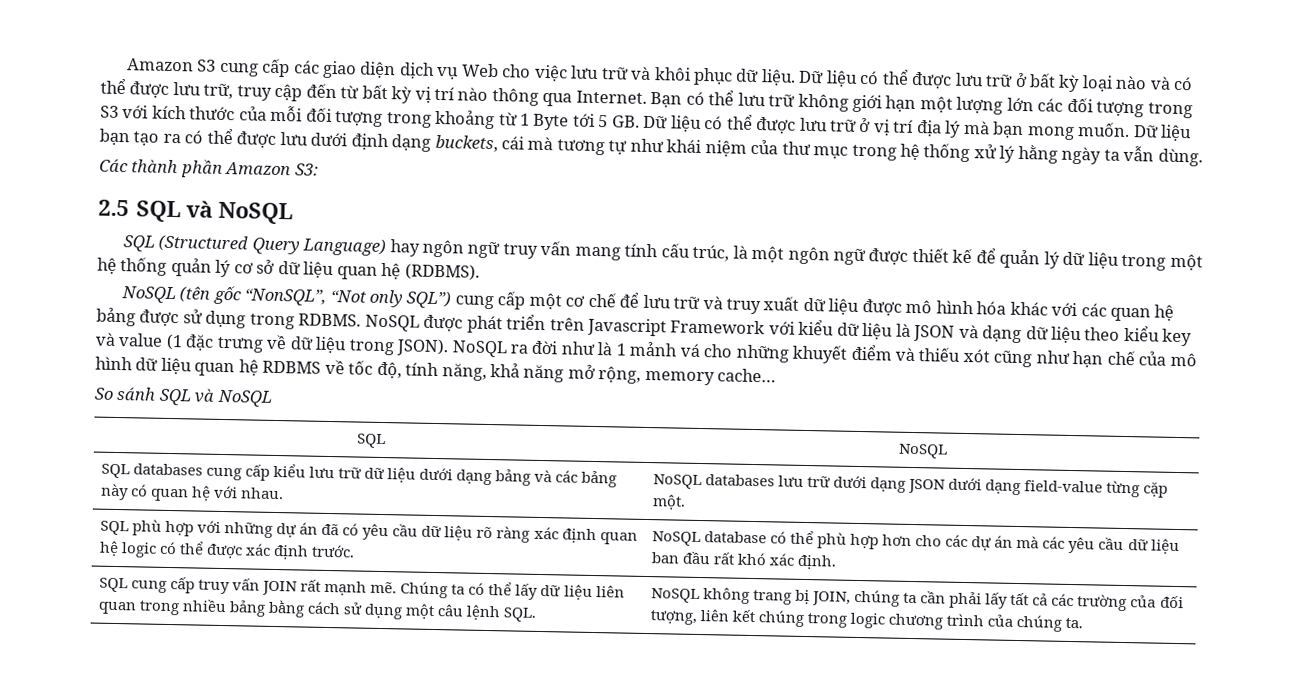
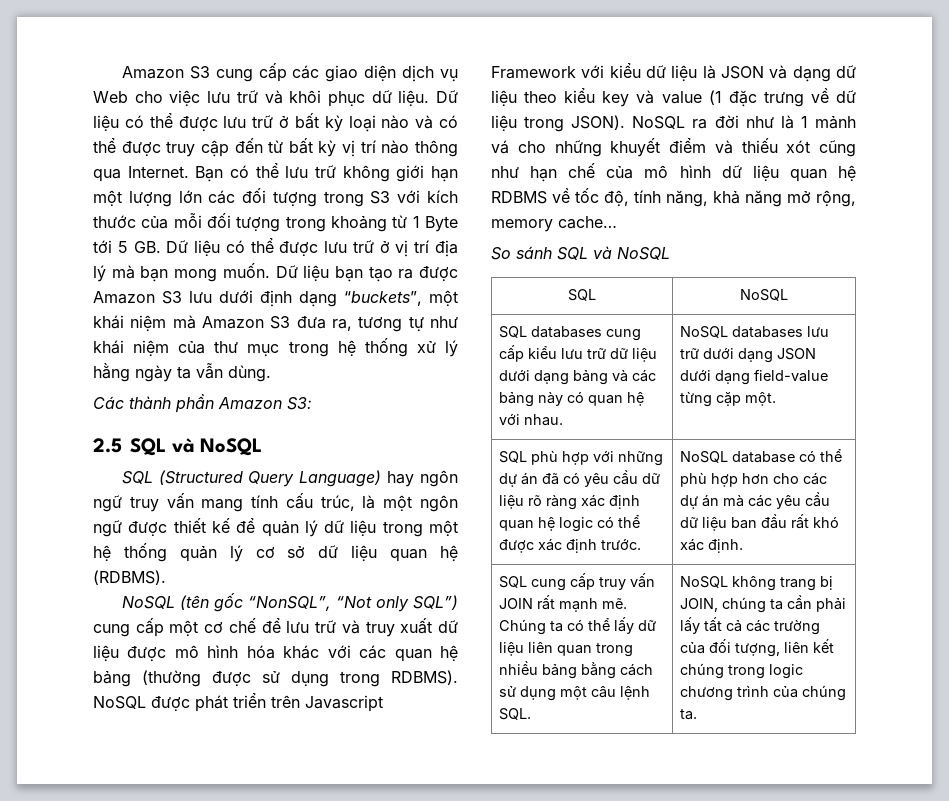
- Dữ liệu có thể được lưu trữ ở bất kỳ loại nào và có thể được lưu trữ, truy cập đến từ bất kỳ vị trí nào thông qua Internet.
+ Dữ liệu có thể được lưu trữ ở bất kỳ loại nào và có thể được truy cập đến từ bất kỳ vị trí nào thông qua Internet.
- Dữ liệu bạn tạo ra có thể được lưu dưới định dạng buckets, cái mà tương tự như khái niệm của thư mục trong hệ thống xử lý hằng ngày ta vẫn dùng.
+ Dữ liệu bạn tạo ra được Amazon S3 lưu dưới định dạng “buckets”, một khái niệm mà Amazon S3 đưa ra, tương tự như khái niệm của thư mục trong hệ thống xử lý hằng ngày ta vẫn dùng.
- NoSQL (tên gốc “NonSQL”, “Not only SQL”) cung cấp một cơ chế để lưu trữ và truy xuất dữ liệu được mô hình hóa khác với các quan hệ bảng được sử dụng trong RDBMS.
+ NoSQL (tên gốc “NonSQL”, “Not only SQL”) cung cấp một cơ chế để lưu trữ và truy xuất dữ liệu được mô hình hóa khác với các quan hệ bảng (thường được sử dụng trong RDBMS).

